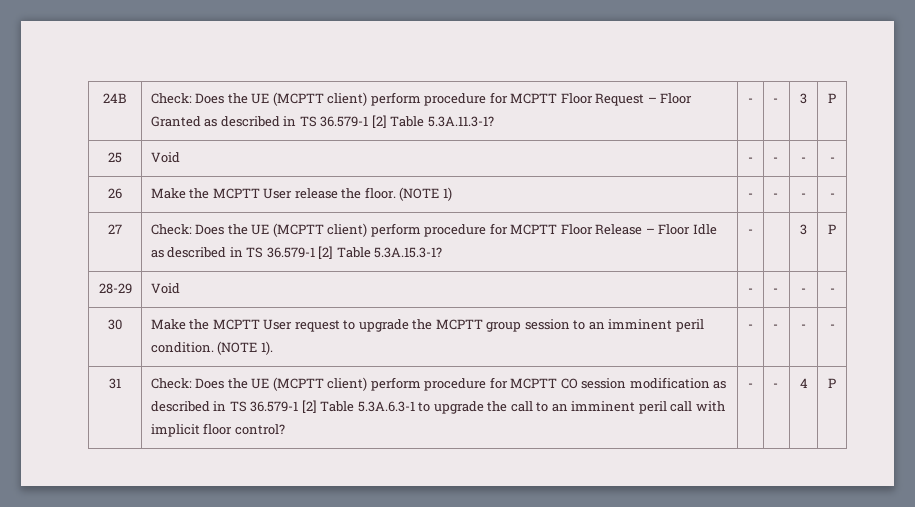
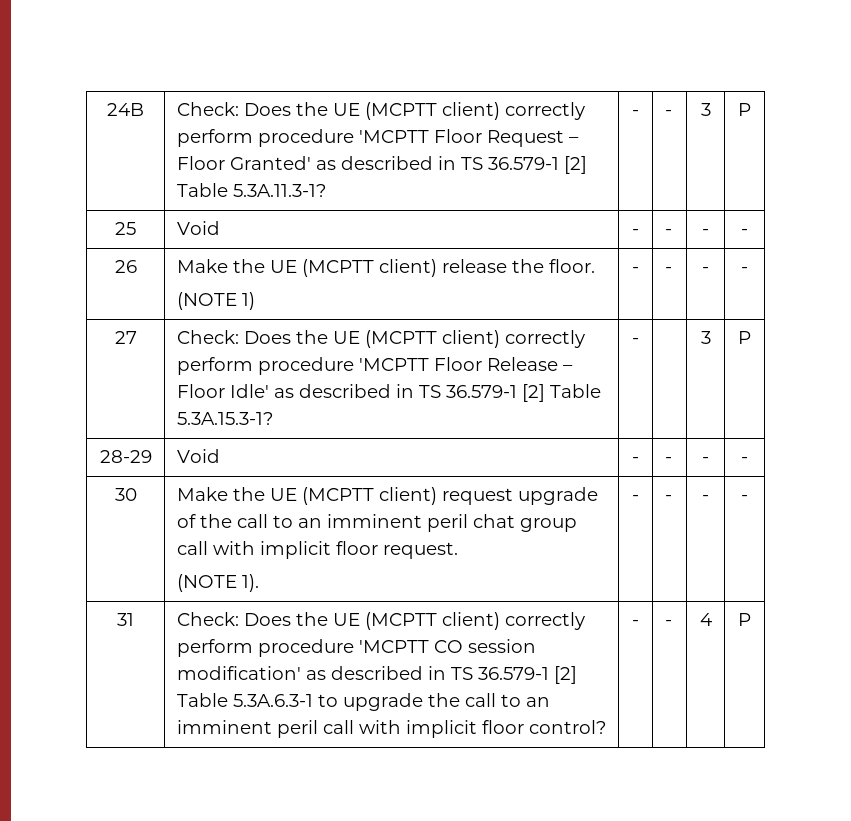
- 24B | Check: Does the UE (MCPTT client) perform procedure for MCPTT Floor Request – Floor Granted as described in TS 36.579-1 [2] Table 5.3A.11.3-1? | - | - | 3 | P
+ 24B | Check: Does the UE (MCPTT client) correctly perform procedure 'MCPTT Floor Request – Floor Granted' as described in TS 36.579-1 [2] Table 5.3A.11.3-1? | - | - | 3 | P
- 26 | Make the MCPTT User release the floor. (NOTE 1) | - | - | - | -
+ 26 | Make the UE (MCPTT client) release the floor.
+ (NOTE 1) | - | - | - | -
- 27 | Check: Does the UE (MCPTT client) perform procedure for MCPTT Floor Release – Floor Idle as described in TS 36.579-1 [2] Table 5.3A.15.3-1? | - | | 3 | P
+ 27 | Check: Does the UE (MCPTT client) correctly perform procedure 'MCPTT Floor Release – Floor Idle' as described in TS 36.579-1 [2] Table 5.3A.15.3-1? | - | | 3 | P
- 30 | Make the MCPTT User request to upgrade the MCPTT group session to an imminent peril condition. (NOTE 1). | - | - | - | -
+ 30 | Make the UE (MCPTT client) request upgrade of the call to an imminent peril chat group call with implicit floor request.
+ (NOTE 1). | - | - | - | -
- 31 | Check: Does the UE (MCPTT client) perform procedure for MCPTT CO session modification as described in TS 36.579-1 [2] Table 5.3A.6.3-1 to upgrade the call to an imminent peril call with implicit floor control? | - | - | 4 | P
+ 31 | Check: Does the UE (MCPTT client) correctly perform procedure 'MCPTT CO session modification' as described in TS 36.579-1 [2] Table 5.3A.6.3-1 to upgrade the call to an imminent peril call with implicit floor control? | - | - | 4 | P

